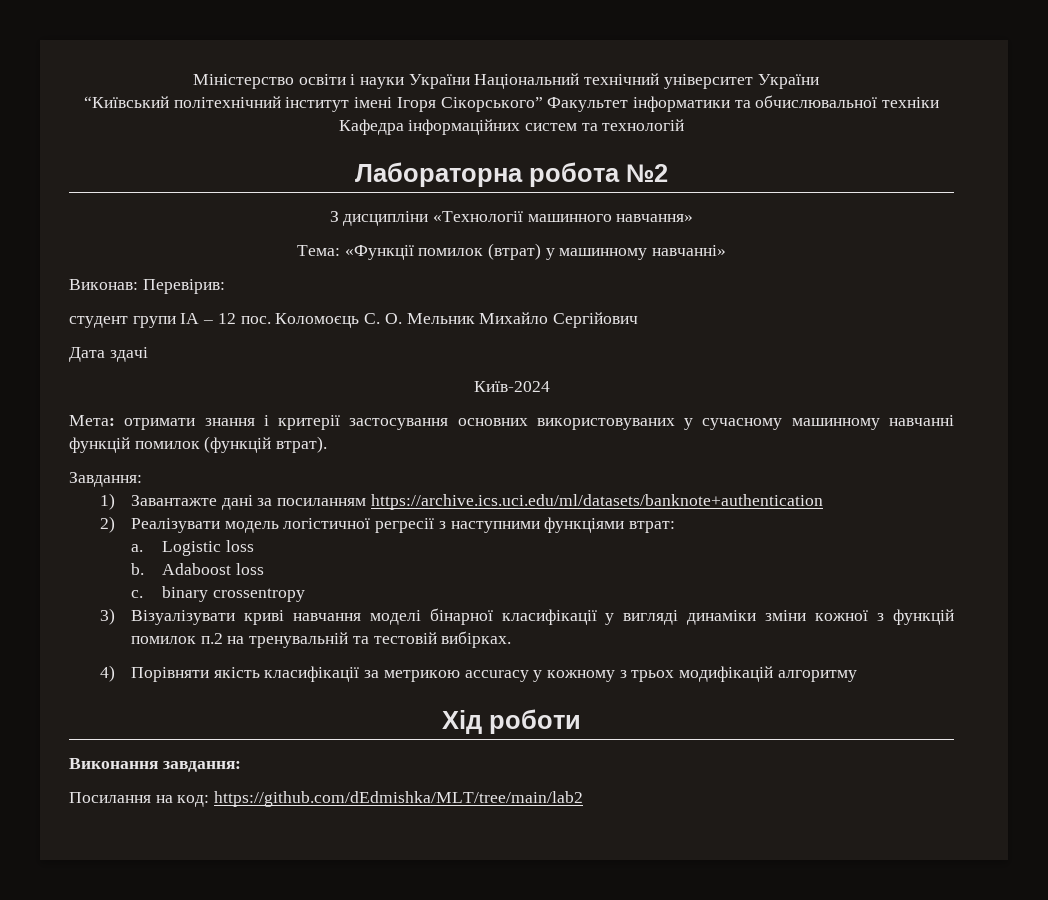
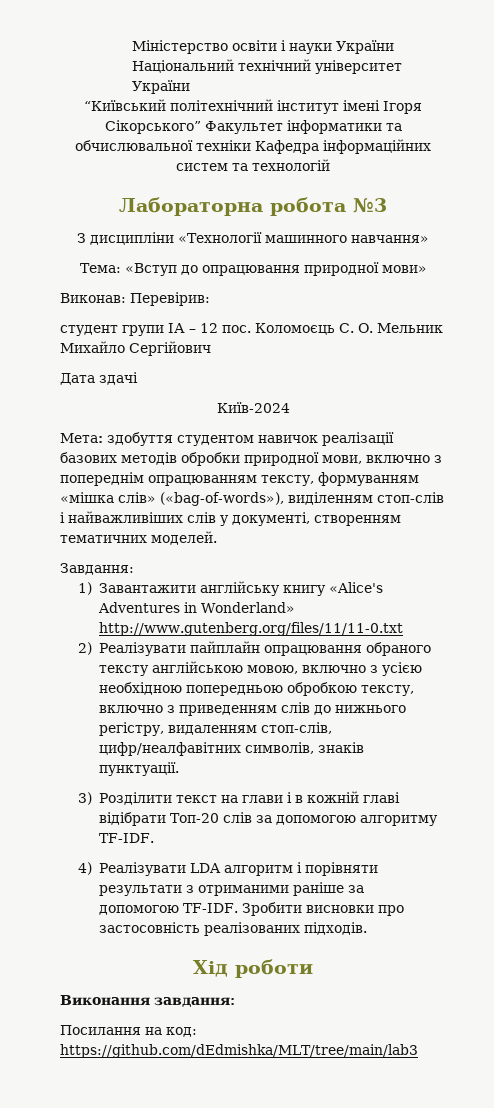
- Лабораторна робота №2
+ Лабораторна робота №3
- Тема: «Функції помилок (втрат) у машинному навчанні»
+ Тема: «Вступ до опрацювання природної мови»
- Мета: отримати знання і критерії застосування основних використовуваних у сучасному машинному навчанні функцій помилок (функцій втрат).
+ Мета: здобуття студентом навичок реалізації базових методів обробки природної мови, включно з попереднім опрацюванням тексту, формуванням «мішка слів» («bag-of-words»), виділенням стоп-слів і найважливіших слів у документі, створенням тематичних моделей.
  Завдання:
- 1) Завантажте дані за посиланням https://archive.ics.uci.edu/ml/datasets/banknote+authentication
- 2) Реалізувати модель логістичної регресії з наступними функціями втрат:
- a. Logistic loss
- b. Adaboost loss
- c. binary crossentropy
- 3) Візуалізувати криві навчання моделі бінарної класифікації у вигляді динаміки зміни кожної з функцій помилок п.2 на тренувальній та тестовій вибірках.
- 4) Порівняти якість класифікації за метрикою accuracy у кожному з трьох модифікацій алгоритму
+ 1) Завантажити англійську книгу «Alice's Adventures in Wonderland» http://www.gutenberg.org/files/11/11-0.txt
+ 2) Реалізувати пайплайн опрацювання обраного тексту англійською мовою, включно з усією необхідною попередньою обробкою тексту, включно з приведенням слів до нижнього регістру, видаленням стоп-слів, цифр/неалфавітних символів, знаків пунктуації.
+ 3) Розділити текст на глави і в кожній главі відібрати Топ-20 слів за допомогою алгоритму TF-IDF.
+ 4) Реалізувати LDA алгоритм і порівняти результати з отриманими раніше за допомогою TF-IDF. Зробити висновки про застосовність реалізованих підходів.
- Посилання на код: https://github.com/dEdmishka/MLT/tree/main/lab2
+ Посилання на код: https://github.com/dEdmishka/MLT/tree/main/lab3

